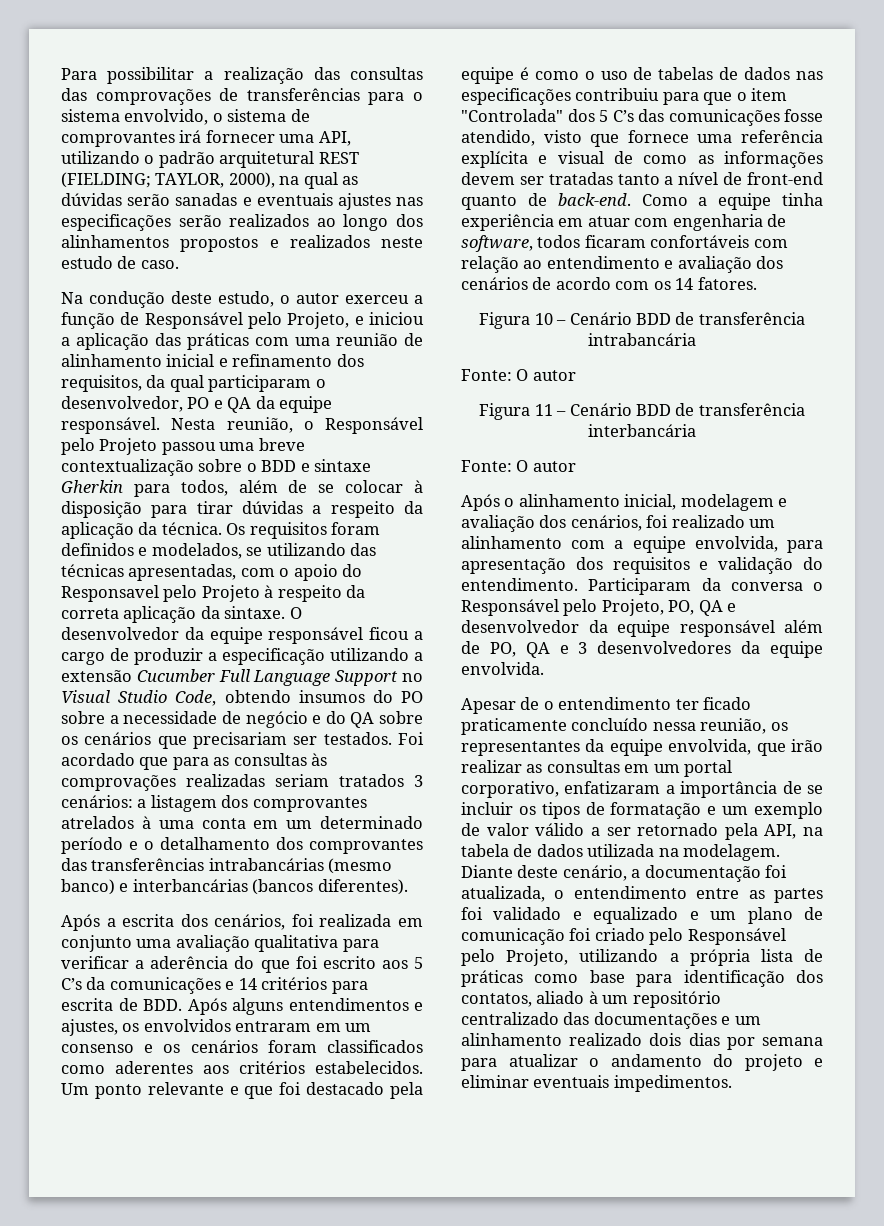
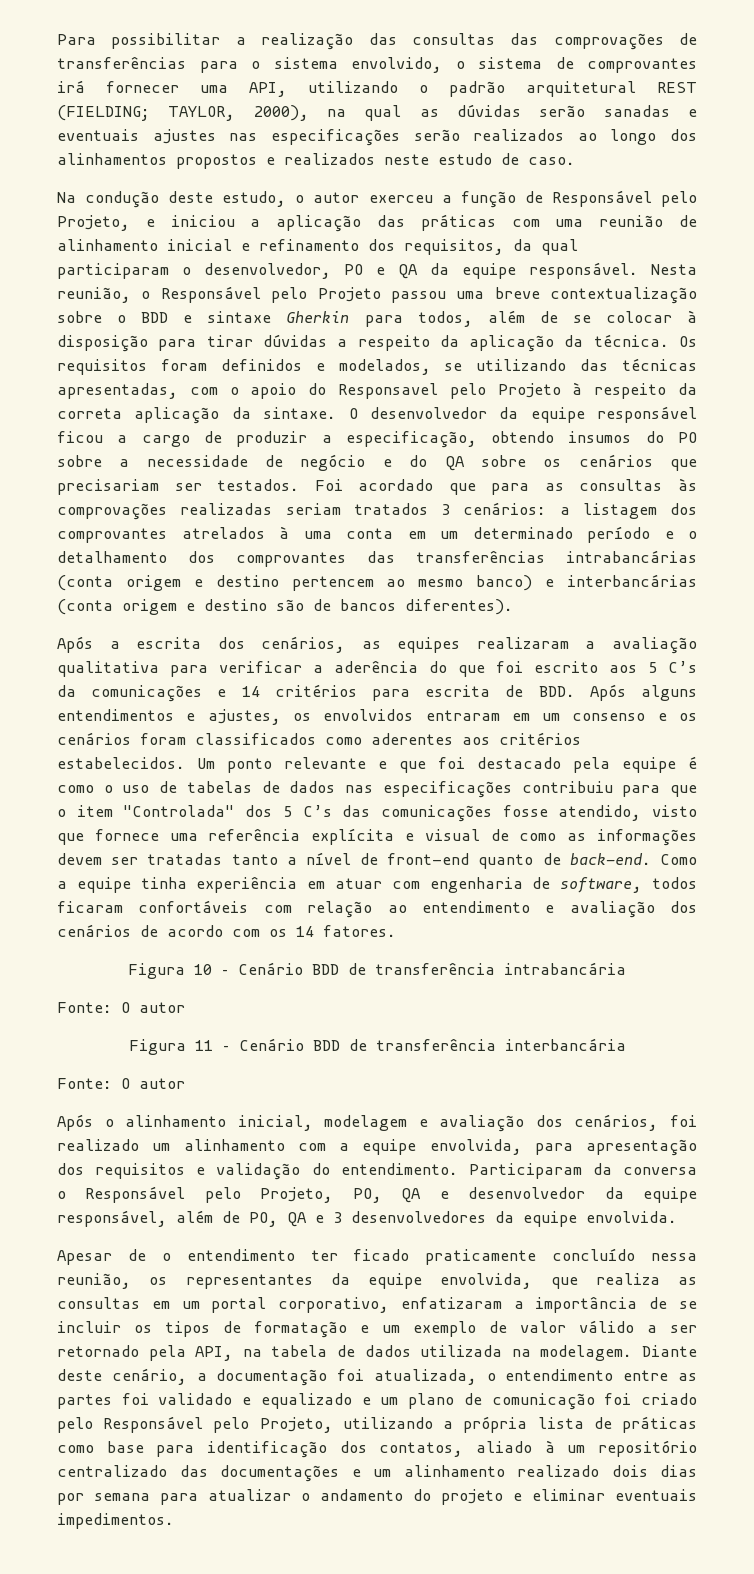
- O desenvolvedor da equipe responsável ficou a cargo de produzir a especificação utilizando a extensão Cucumber Full Language Support no Visual Studio Code, obtendo insumos do PO sobre a necessidade de negócio e do QA sobre os cenários que precisariam ser testados.
+ O desenvolvedor da equipe responsável ficou a cargo de produzir a especificação, obtendo insumos do PO sobre a necessidade de negócio e do QA sobre os cenários que precisariam ser testados.
- Foi acordado que para as consultas às comprovações realizadas seriam tratados 3 cenários: a listagem dos comprovantes atrelados à uma conta em um determinado período e o detalhamento dos comprovantes das transferências intrabancárias (mesmo banco) e interbancárias (bancos diferentes).
+ Foi acordado que para as consultas às comprovações realizadas seriam tratados 3 cenários: a listagem dos comprovantes atrelados à uma conta em um determinado período e o detalhamento dos comprovantes das transferências intrabancárias (conta origem e destino pertencem ao mesmo banco) e interbancárias (conta origem e destino são de bancos diferentes).
- Após a escrita dos cenários, foi realizada em conjunto uma avaliação qualitativa para verificar a aderência do que foi escrito aos 5 C’s da comunicações e 14 critérios para escrita de BDD. Após alguns entendimentos e ajustes, os envolvidos entraram em um consenso e os cenários foram classificados como aderentes aos critérios estabelecidos.
+ Após a escrita dos cenários, as equipes realizaram a avaliação qualitativa para verificar a aderência do que foi escrito aos 5 C’s da comunicações e 14 critérios para escrita de BDD. Após alguns entendimentos e ajustes, os envolvidos entraram em um consenso e os cenários foram classificados como aderentes aos critérios estabelecidos.
- Participaram da conversa o Responsável pelo Projeto, PO, QA e desenvolvedor da equipe responsável além de PO, QA e 3 desenvolvedores da equipe envolvida.
+ Participaram da conversa o Responsável pelo Projeto, PO, QA e desenvolvedor da equipe responsável, além de PO, QA e 3 desenvolvedores da equipe envolvida.
- Apesar de o entendimento ter ficado praticamente concluído nessa reunião, os representantes da equipe envolvida, que irão realizar as consultas em um portal corporativo, enfatizaram a importância de se incluir os tipos de formatação e um exemplo de valor válido a ser retornado pela API, na tabela de dados utilizada na modelagem.
+ Apesar de o entendimento ter ficado praticamente concluído nessa reunião, os representantes da equipe envolvida, que realiza as consultas em um portal corporativo, enfatizaram a importância de se incluir os tipos de formatação e um exemplo de valor válido a ser retornado pela API, na tabela de dados utilizada na modelagem.

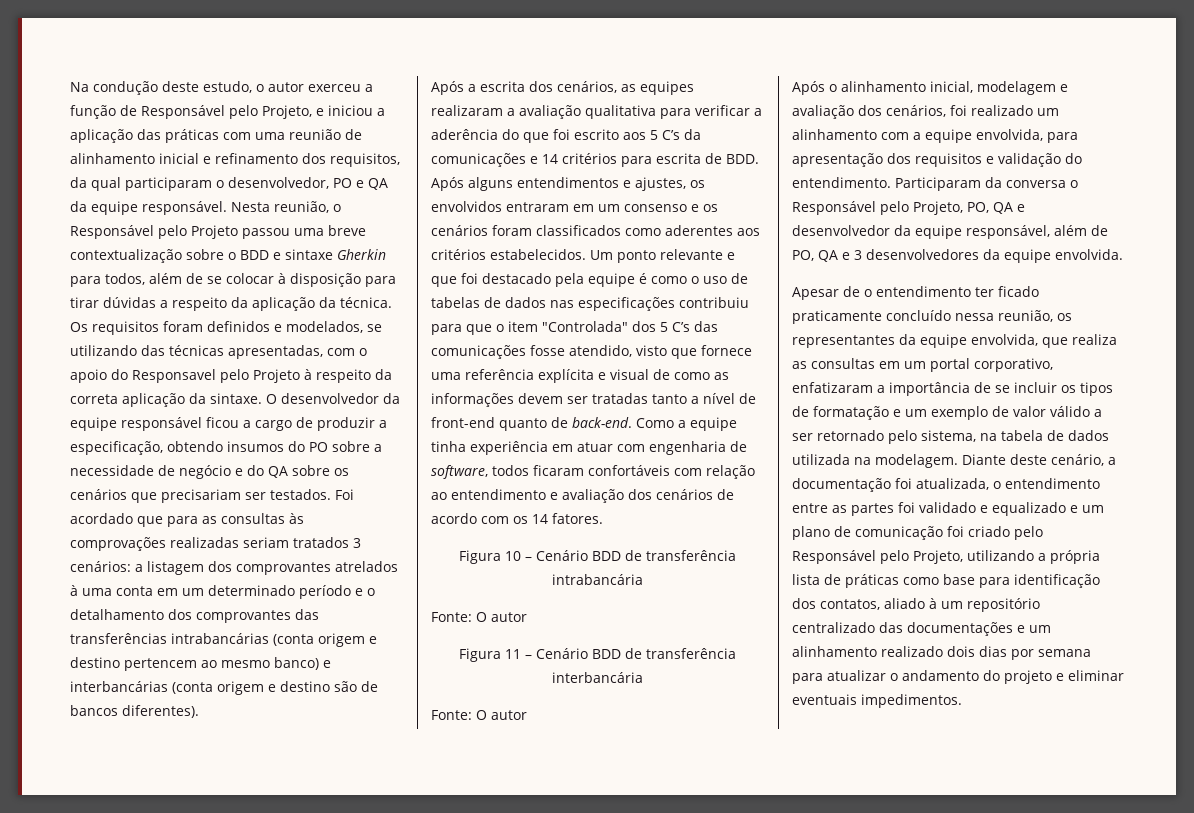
- Para possibilitar a realização das consultas das comprovações de transferências para o sistema envolvido, o sistema de comprovantes irá fornecer uma API, utilizando o padrão arquitetural REST (FIELDING; TAYLOR, 2000), na qual as dúvidas serão sanadas e eventuais ajustes nas especificações serão realizados ao longo dos alinhamentos propostos e realizados neste estudo de caso.
- Apesar de o entendimento ter ficado praticamente concluído nessa reunião, os representantes da equipe envolvida, que realiza as consultas em um portal corporativo, enfatizaram a importância de se incluir os tipos de formatação e um exemplo de valor válido a ser retornado pela API, na tabela de dados utilizada na modelagem.
+ Apesar de o entendimento ter ficado praticamente concluído nessa reunião, os representantes da equipe envolvida, que realiza as consultas em um portal corporativo, enfatizaram a importância de se incluir os tipos de formatação e um exemplo de valor válido a ser retornado pelo sistema, na tabela de dados utilizada na modelagem.

